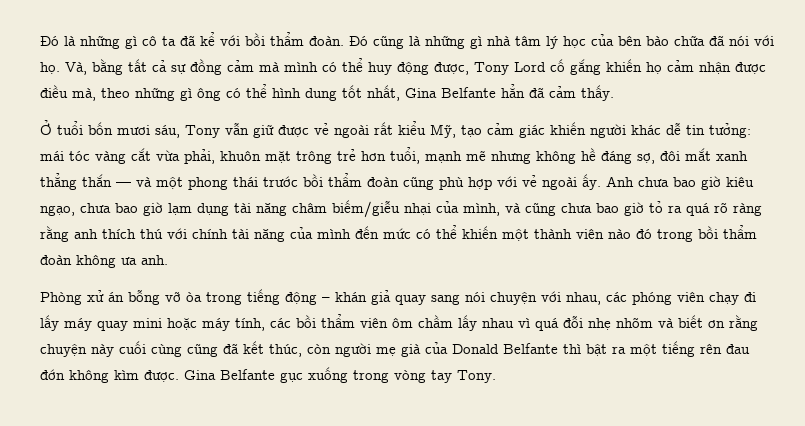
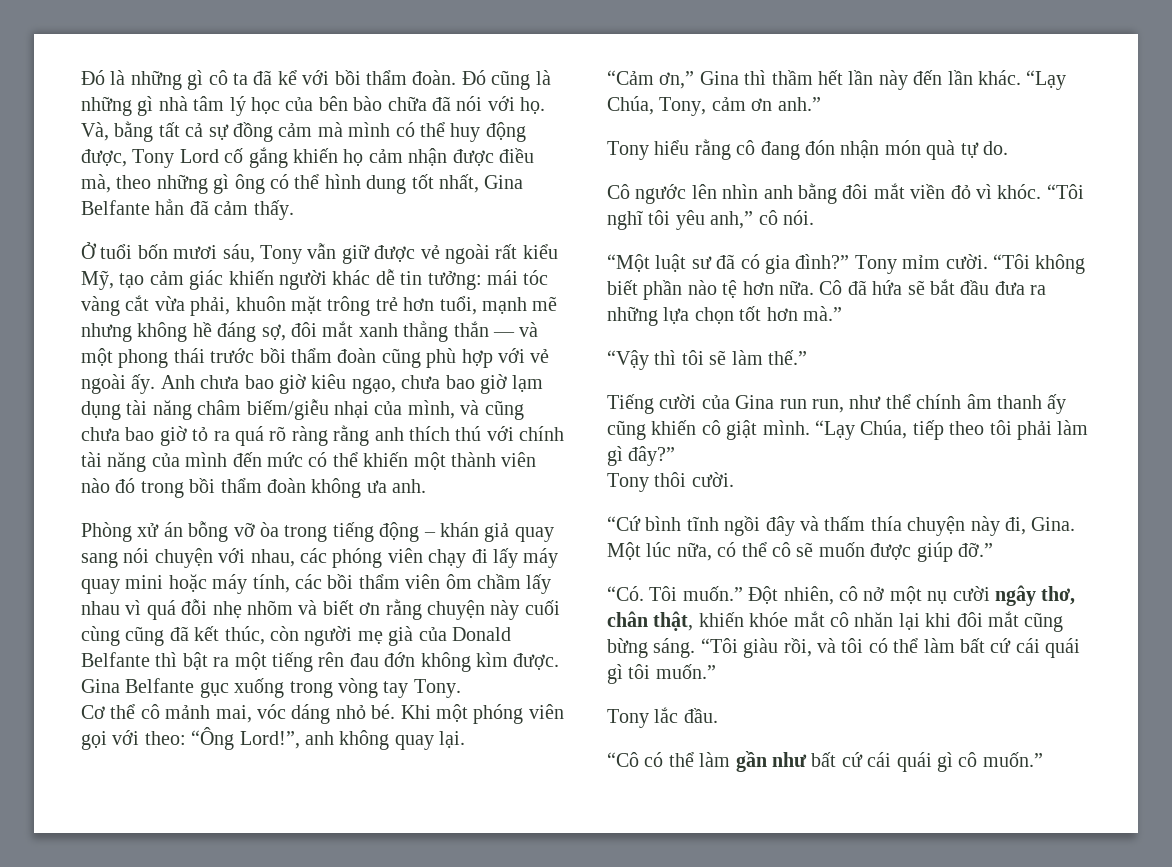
+ Cơ thể cô mảnh mai, vóc dáng nhỏ bé. Khi một phóng viên gọi với theo: “Ông Lord!”, anh không quay lại.
+ “Cảm ơn,” Gina thì thầm hết lần này đến lần khác. “Lạy Chúa, Tony, cảm ơn anh.”
+ Tony hiểu rằng cô đang đón nhận món quà tự do.
+ Cô ngước lên nhìn anh bằng đôi mắt viền đỏ vì khóc. “Tôi nghĩ tôi yêu anh,” cô nói.
+ “Một luật sư đã có gia đình?” Tony mỉm cười. “Tôi không biết phần nào tệ hơn nữa. Cô đã hứa sẽ bắt đầu đưa ra những lựa chọn tốt hơn mà.”
+ “Vậy thì tôi sẽ làm thế.”
+ Tiếng cười của Gina run run, như thể chính âm thanh ấy cũng khiến cô giật mình. “Lạy Chúa, tiếp theo tôi phải làm gì đây?”
+ Tony thôi cười.
+ “Cứ bình tĩnh ngồi đây và thấm thía chuyện này đi, Gina. Một lúc nữa, có thể cô sẽ muốn được giúp đỡ.”
+ “Có. Tôi muốn.” Đột nhiên, cô nở một nụ cười ngây thơ, chân thật, khiến khóe mắt cô nhăn lại khi đôi mắt cũng bừng sáng. “Tôi giàu rồi, và tôi có thể làm bất cứ cái quái gì tôi muốn.”
+ Tony lắc đầu.
+ “Cô có thể làm gần như bất cứ cái quái gì cô muốn.”

